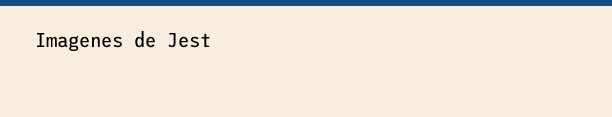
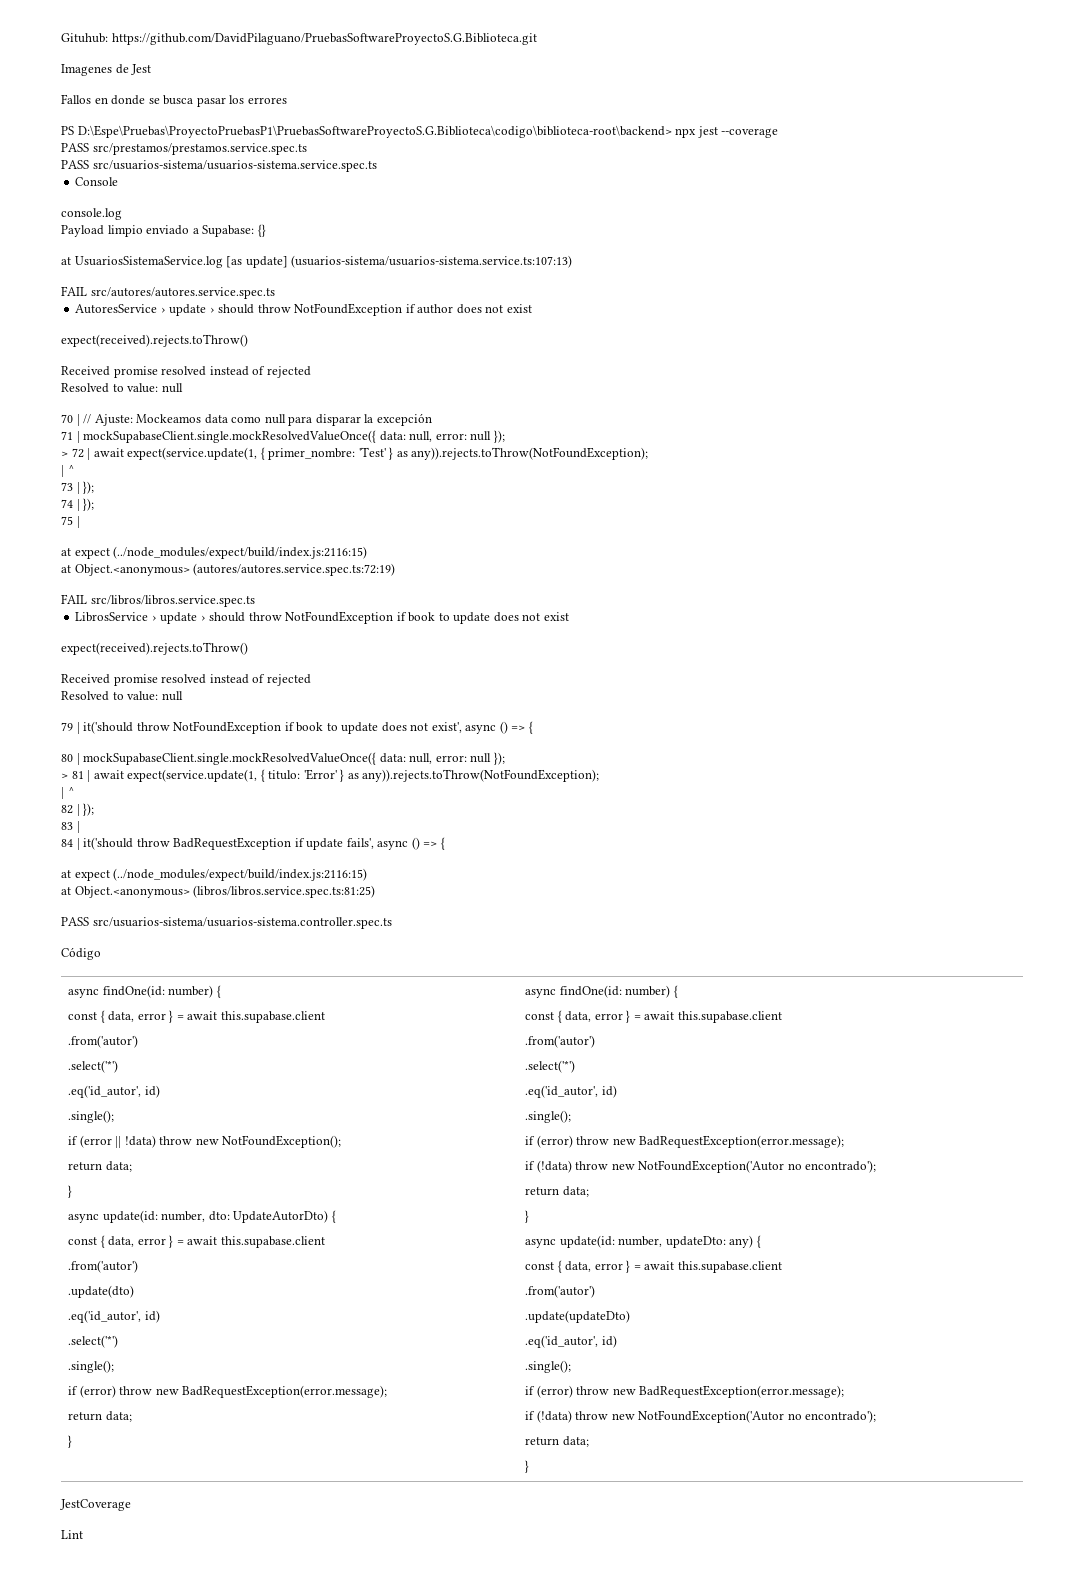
+ Gituhub: https://github.com/DavidPilaguano/PruebasSoftwareProyectoS.G.Biblioteca.git
+ Fallos en donde se busca pasar los errores
+ PS D:\Espe\Pruebas\ProyectoPruebasP1\PruebasSoftwareProyectoS.G.Biblioteca\codigo\biblioteca-root\backend> npx jest --coverage
+ PASS src/prestamos/prestamos.service.spec.ts
+ PASS src/usuarios-sistema/usuarios-sistema.service.spec.ts
+ Console
+ console.log
+ Payload limpio enviado a Supabase: {}
+ at UsuariosSistemaService.log [as update] (usuarios-sistema/usuarios-sistema.service.ts:107:13)
+ FAIL src/autores/autores.service.spec.ts
+ AutoresService › update › should throw NotFoundException if author does not exist
+ expect(received).rejects.toThrow()
+ Received promise resolved instead of rejected
+ Resolved to value: null
+ 70 | // Ajuste: Mockeamos data como null para disparar la excepción
+ 71 | mockSupabaseClient.single.mockResolvedValueOnce({ data: null, error: null });
+ > 72 | await expect(service.update(1, { primer_nombre: 'Test' } as any)).rejects.toThrow(NotFoundException);
+ | ^
+ 73 | });
+ 74 | });
+ 75 |
+ at expect (../node_modules/expect/build/index.js:2116:15)
+ at Object.<anonymous> (autores/autores.service.spec.ts:72:19)
+ FAIL src/libros/libros.service.spec.ts
+ LibrosService › update › should throw NotFoundException if book to update does not exist
+ expect(received).rejects.toThrow()
+ Received promise resolved instead of rejected
+ Resolved to value: null
+ 79 | it('should throw NotFoundException if book to update does not exist', async () => {
+ 80 | mockSupabaseClient.single.mockResolvedValueOnce({ data: null, error: null });
+ > 81 | await expect(service.update(1, { titulo: 'Error' } as any)).rejects.toThrow(NotFoundException);
+ | ^
+ 82 | });
+ 83 |
+ 84 | it('should throw BadRequestException if update fails', async () => {
+ at expect (../node_modules/expect/build/index.js:2116:15)
+ at Object.<anonymous> (libros/libros.service.spec.ts:81:25)
+ PASS src/usuarios-sistema/usuarios-sistema.controller.spec.ts
+ Código
+ async findOne(id: number) {
+ const { data, error } = await this.supabase.client
+ .from('autor')
+ .select('*')
+ .eq('id_autor', id)
+ .single();
+ if (error || !data) throw new NotFoundException();
+ return data;
+ }
+ async update(id: number, dto: UpdateAutorDto) {
+ const { data, error } = await this.supabase.client
+ .from('autor')
+ .update(dto)
+ .eq('id_autor', id)
+ .select('*')
+ .single();
+ if (error) throw new BadRequestException(error.message);
+ return data;
+ } | async findOne(id: number) {
+ const { data, error } = await this.supabase.client
+ .from('autor')
+ .select('*')
+ .eq('id_autor', id)
+ .single();
+ if (error) throw new BadRequestException(error.message);
+ if (!data) throw new NotFoundException('Autor no encontrado');
+ return data;
+ }
+ async update(id: number, updateDto: any) {
+ const { data, error } = await this.supabase.client
+ .from('autor')
+ .update(updateDto)
+ .eq('id_autor', id)
+ .single();
+ if (error) throw new BadRequestException(error.message);
+ if (!data) throw new NotFoundException('Autor no encontrado');
+ return data;
+ }
+ JestCoverage
+ Lint

